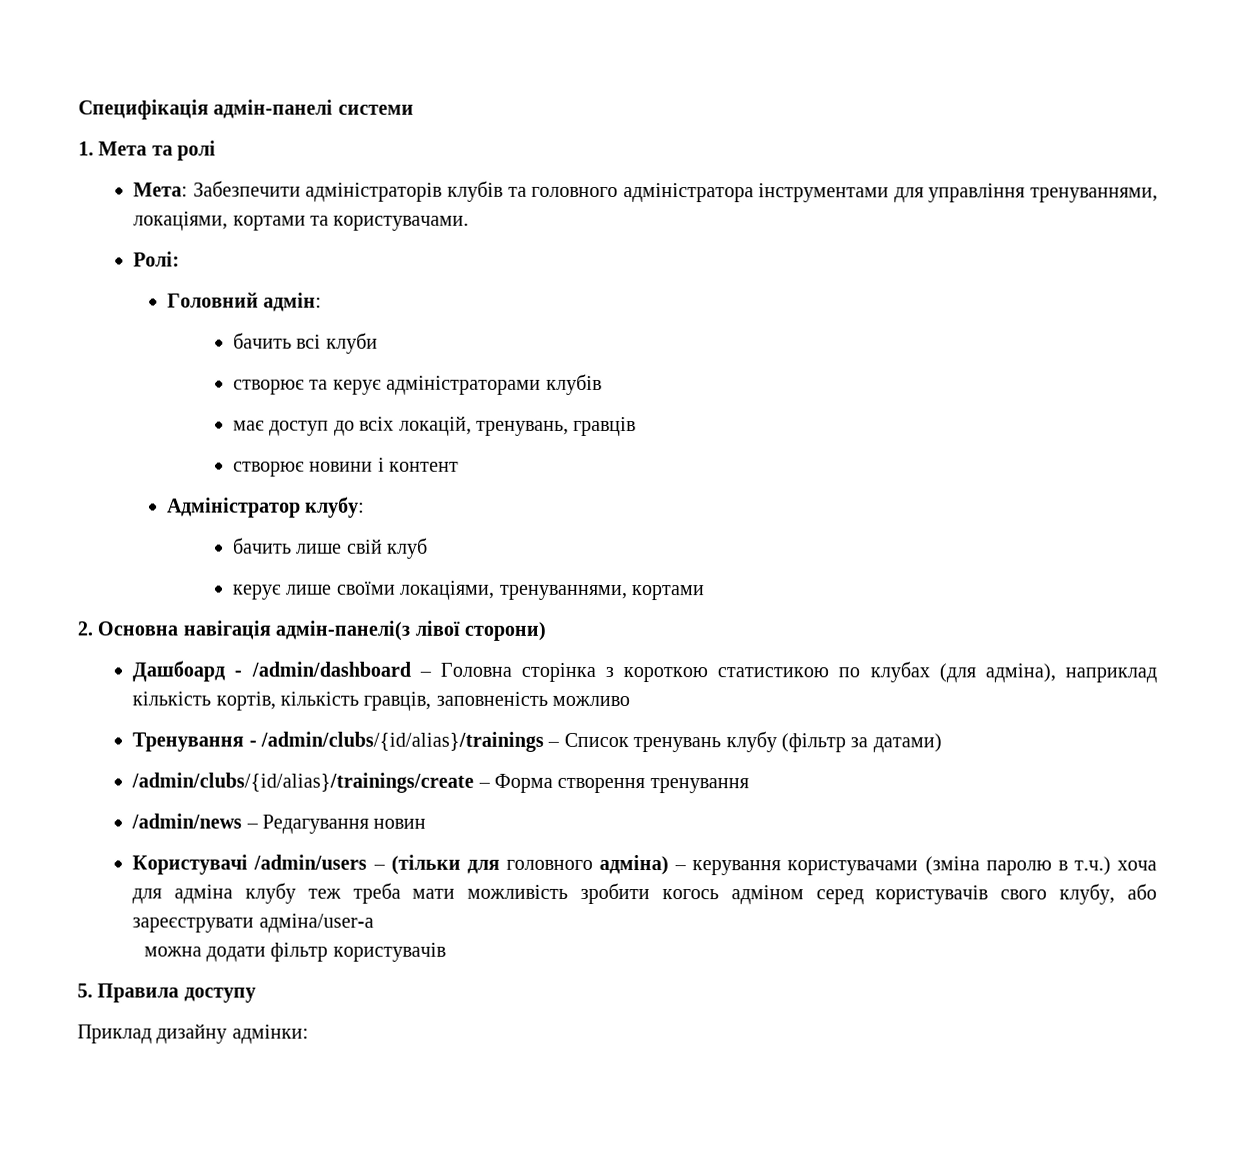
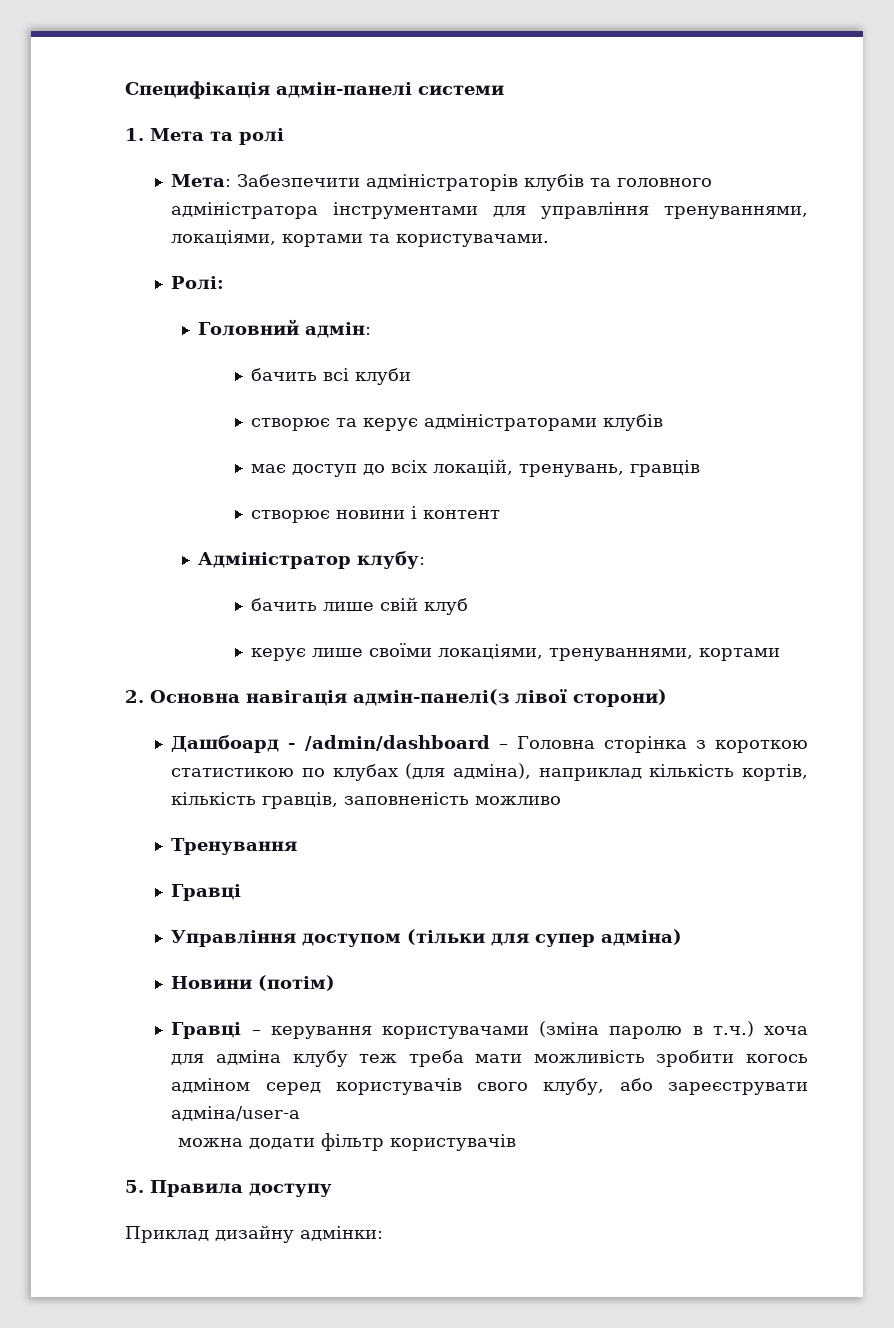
- Тренування - /admin/clubs/{id/alias}/trainings – Список тренувань клубу (фільтр за датами)
- /admin/clubs/{id/alias}/trainings/create – Форма створення тренування
- /admin/news – Редагування новин
- Користувачі /admin/users – (тільки для головного адміна) – керування користувачами (зміна паролю в т.ч.) хоча для адміна клубу теж треба мати можливість зробити когось адміном серед користувачів свого клубу, або зареєструвати адміна/user-a
+ Тренування
+ Гравці
+ Управління доступом (тільки для супер адміна)
+ Новини (потім)
+ Гравці – керування користувачами (зміна паролю в т.ч.) хоча для адміна клубу теж треба мати можливість зробити когось адміном серед користувачів свого клубу, або зареєструвати адміна/user-a

